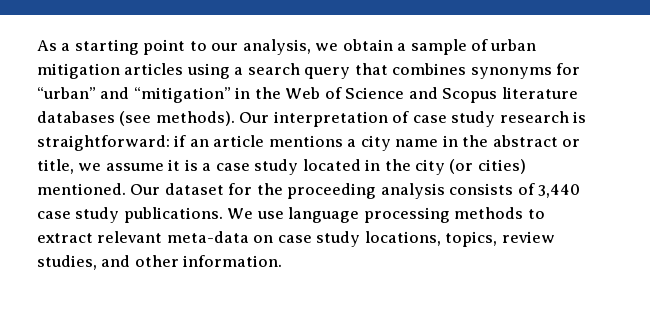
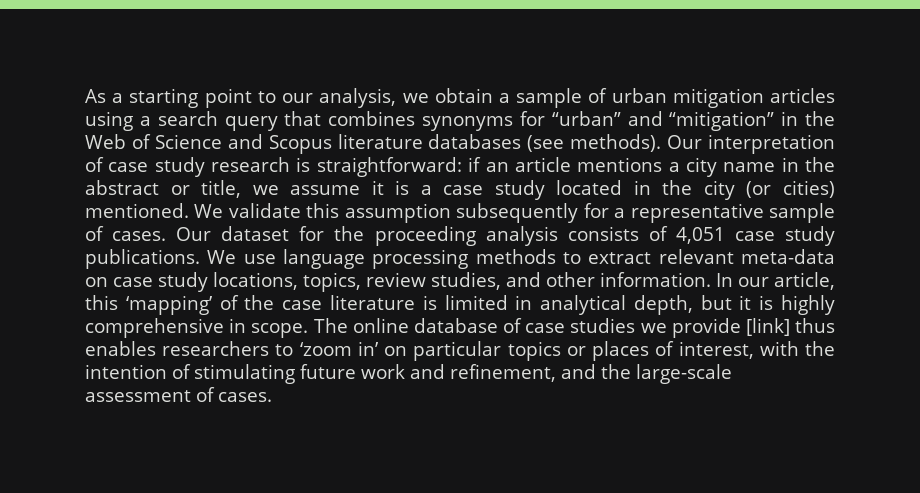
+ We validate this assumption subsequently for a representative sample of cases.
- Our dataset for the proceeding analysis consists of 3,440 case study publications.
+ Our dataset for the proceeding analysis consists of 4,051 case study publications.
+ In our article, this ‘mapping’ of the case literature is limited in analytical depth, but it is highly comprehensive in scope. The online database of case studies we provide [link] thus enables researchers to ‘zoom in’ on particular topics or places of interest, with the intention of stimulating future work and refinement, and the large-scale assessment of cases.

